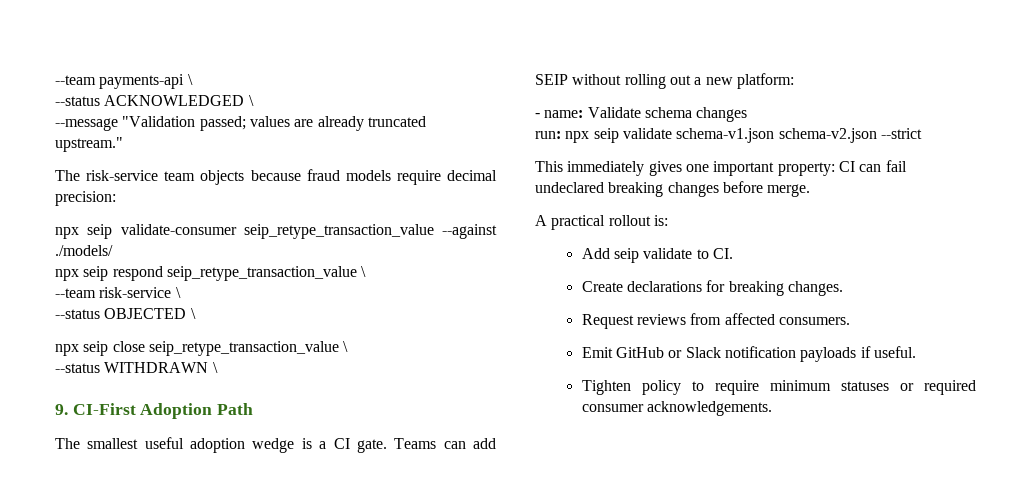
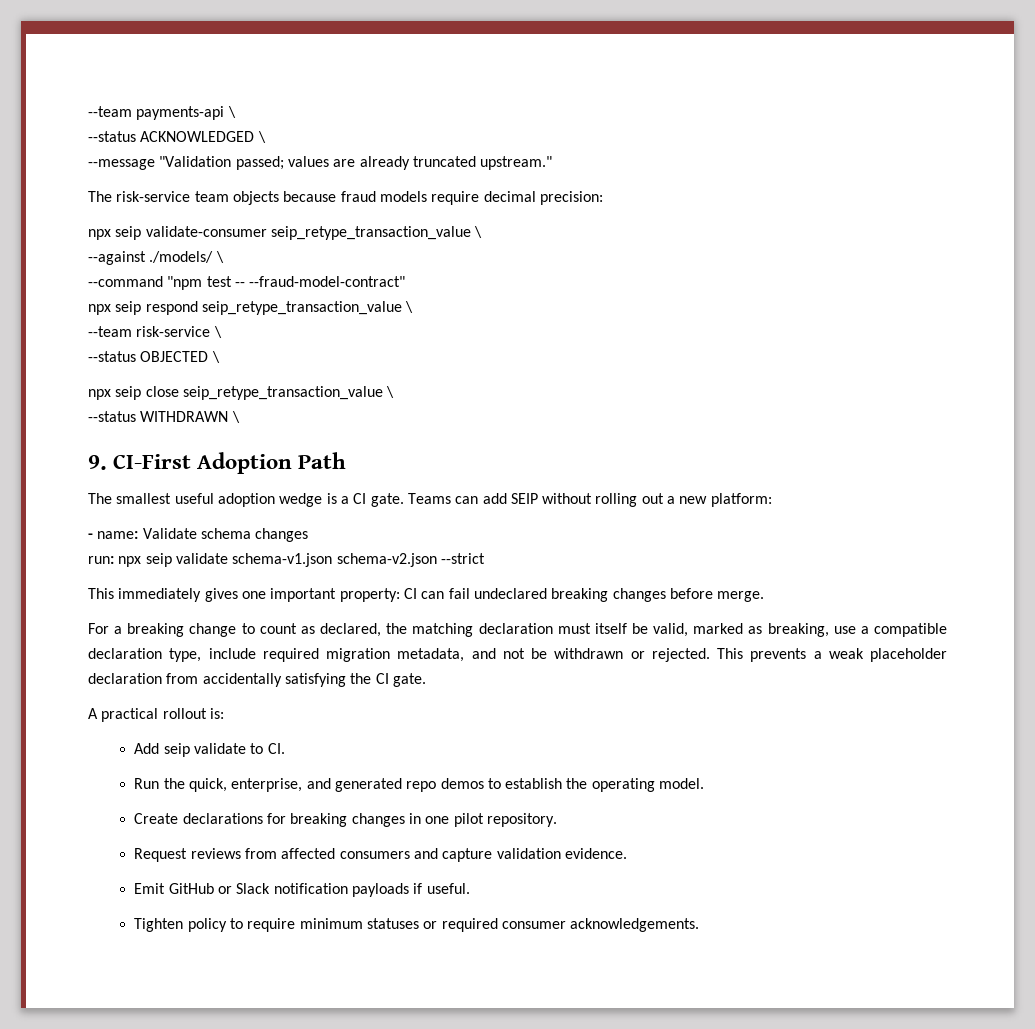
- npx seip validate-consumer seip_retype_transaction_value --against ./models/
+ npx seip validate-consumer seip_retype_transaction_value \
+ --against ./models/ \
+ --command "npm test -- --fraud-model-contract"
+ For a breaking change to count as declared, the matching declaration must itself be valid, marked as breaking, use a compatible declaration type, include required migration metadata, and not be withdrawn or rejected. This prevents a weak placeholder declaration from accidentally satisfying the CI gate.
+ Run the quick, enterprise, and generated repo demos to establish the operating model.
- Create declarations for breaking changes.
+ Create declarations for breaking changes in one pilot repository.
- Request reviews from affected consumers.
+ Request reviews from affected consumers and capture validation evidence.

